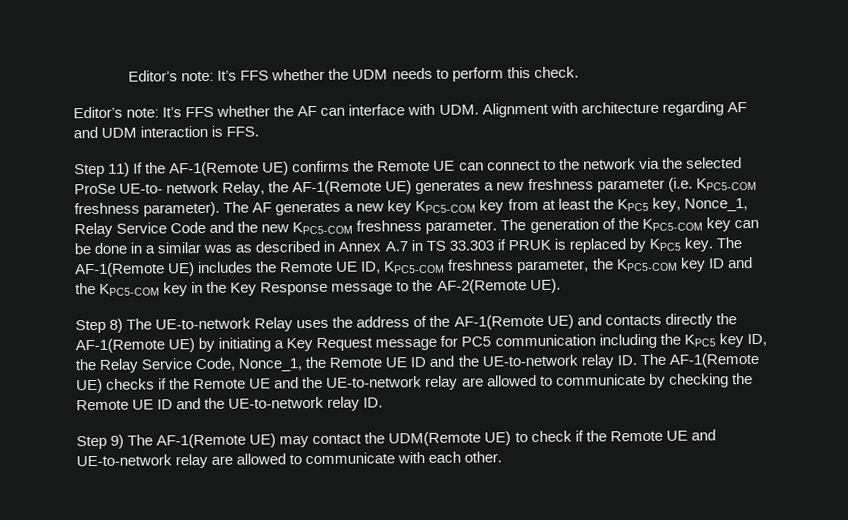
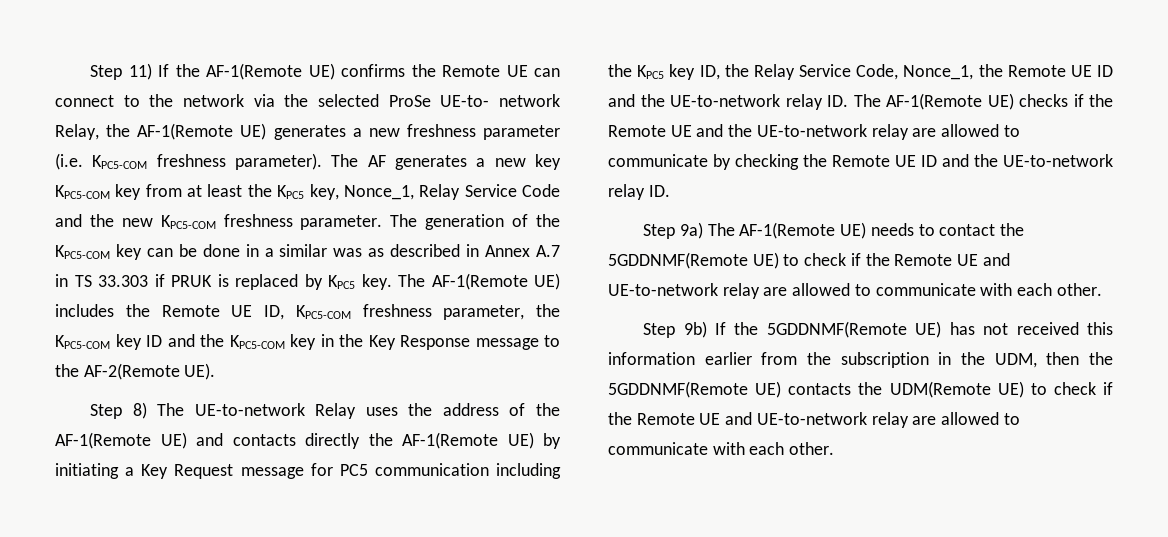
- Editor’s note: It’s FFS whether the UDM needs to perform this check.
- Editor’s note: It’s FFS whether the AF can interface with UDM. Alignment with architecture regarding AF and UDM interaction is FFS.
- Step 9) The AF-1(Remote UE) may contact the UDM(Remote UE) to check if the Remote UE and UE-to-network relay are allowed to communicate with each other.
+ Step 9a) The AF-1(Remote UE) needs to contact the 5GDDNMF(Remote UE) to check if the Remote UE and UE-to-network relay are allowed to communicate with each other.
+ Step 9b) If the 5GDDNMF(Remote UE) has not received this information earlier from the subscription in the UDM, then the 5GDDNMF(Remote UE) contacts the UDM(Remote UE) to check if the Remote UE and UE-to-network relay are allowed to communicate with each other.

